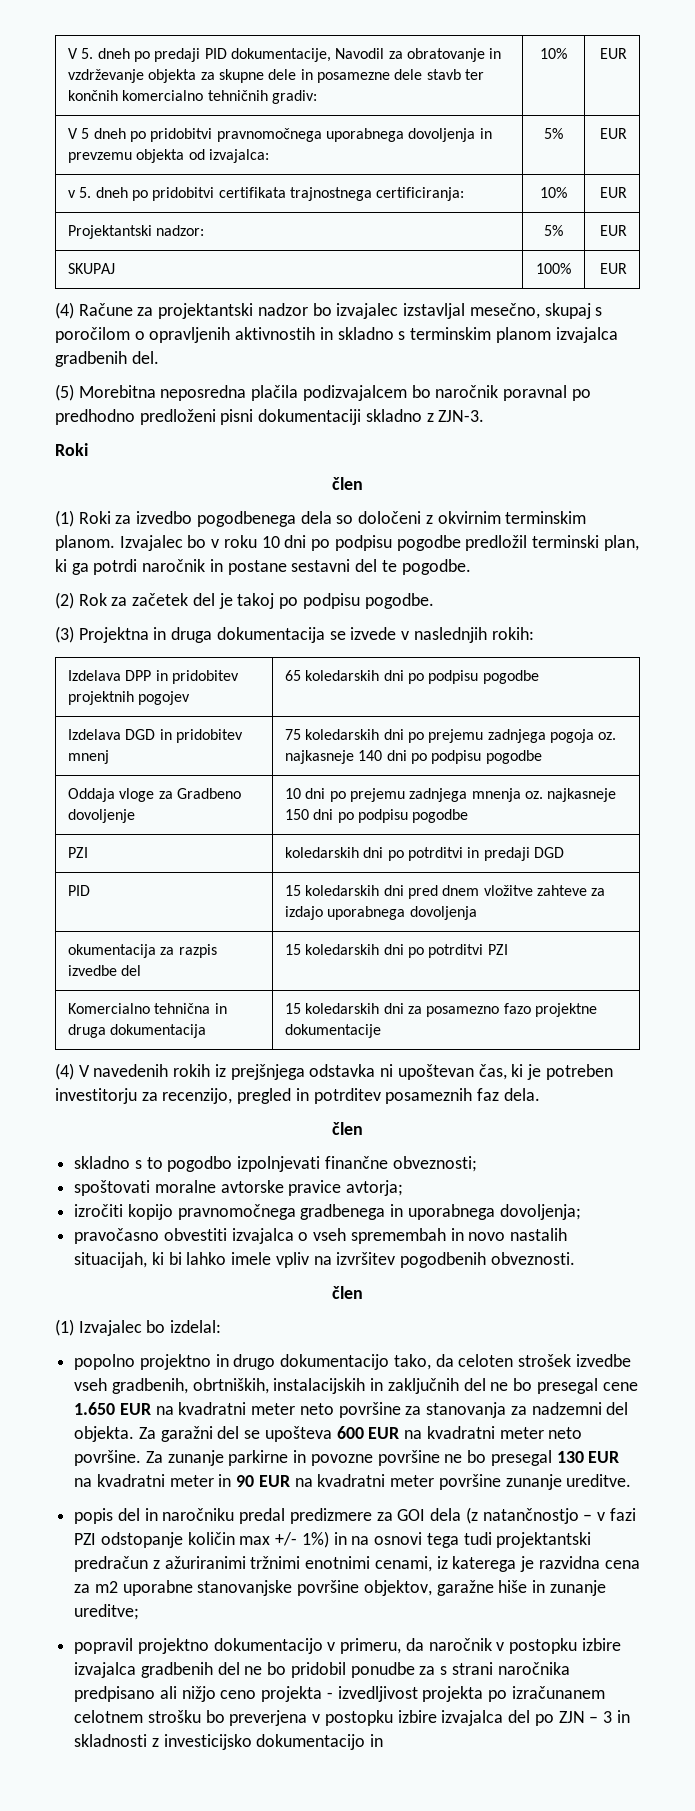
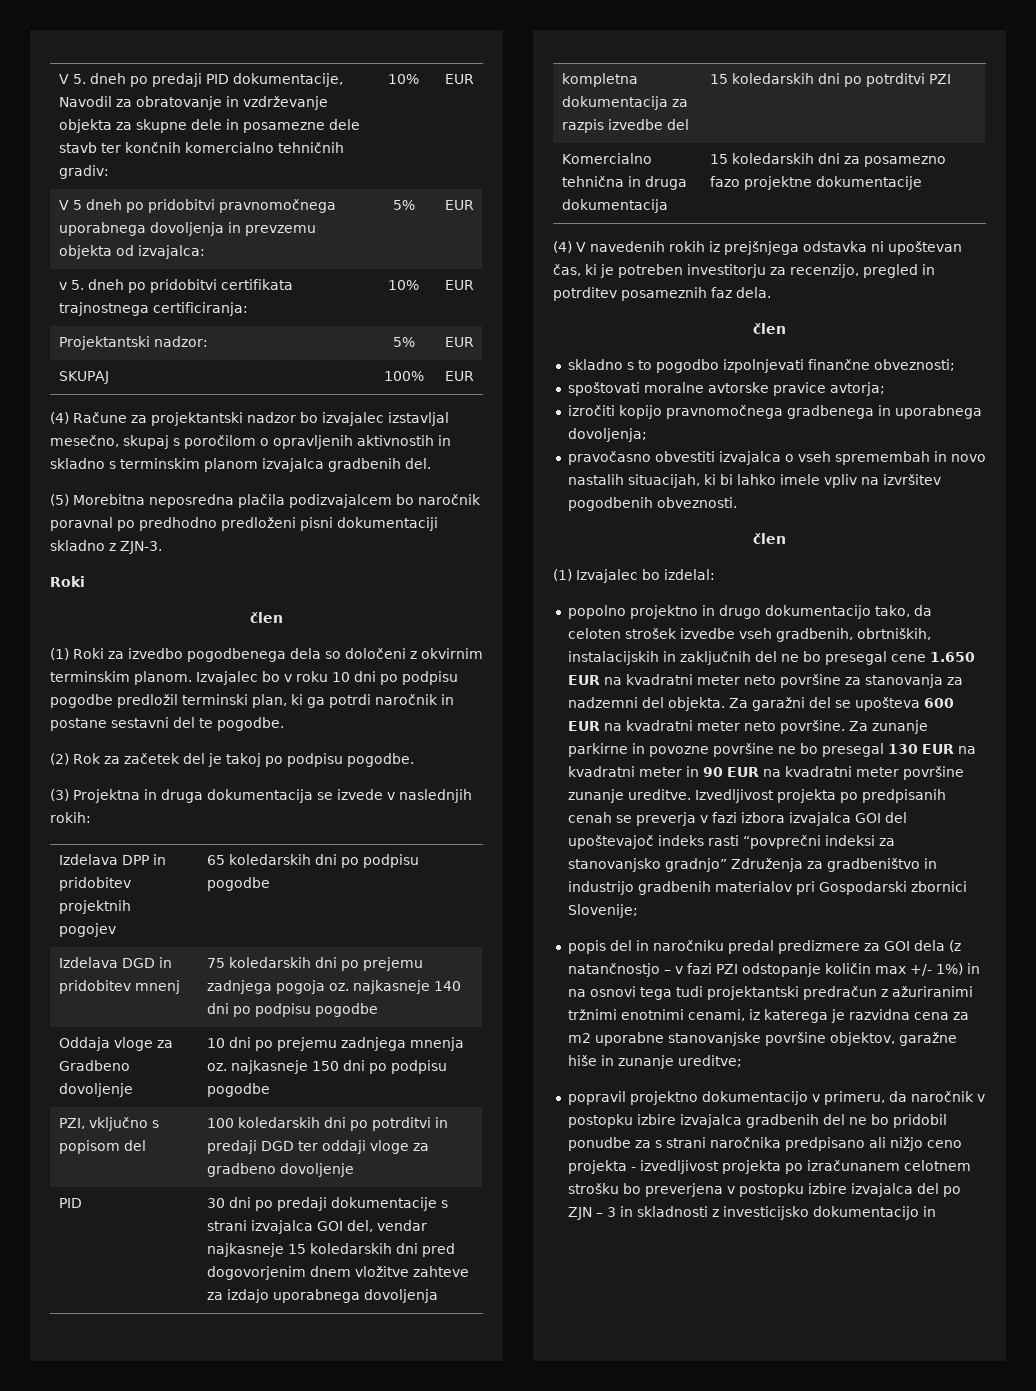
- PZI | koledarskih dni po potrditvi in predaji DGD
- PID | 15 koledarskih dni pred dnem vložitve zahteve za izdajo uporabnega dovoljenja
+ PZI, vključno s popisom del | 100 koledarskih dni po potrditvi in predaji DGD ter oddaji vloge za gradbeno dovoljenje
+ PID | 30 dni po predaji dokumentacije s strani izvajalca GOI del, vendar najkasneje 15 koledarskih dni pred dogovorjenim dnem vložitve zahteve za izdajo uporabnega dovoljenja
- okumentacija za razpis izvedbe del | 15 koledarskih dni po potrditvi PZI
+ kompletna dokumentacija za razpis izvedbe del | 15 koledarskih dni po potrditvi PZI
+ Izvedljivost projekta po predpisanih cenah se preverja v fazi izbora izvajalca GOI del upoštevajoč indeks rasti “povprečni indeksi za stanovanjsko gradnjo” Združenja za gradbeništvo in industrijo gradbenih materialov pri Gospodarski zbornici Slovenije;

